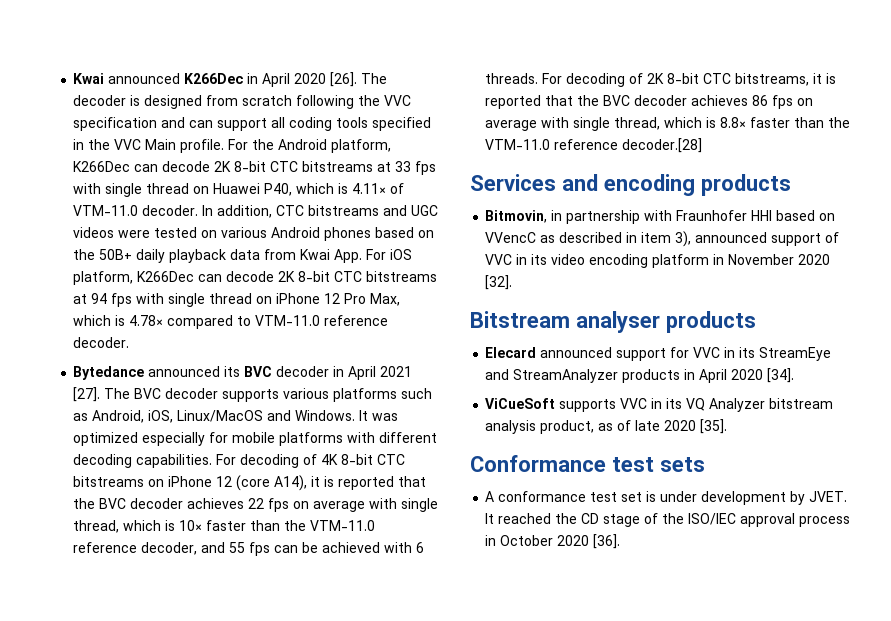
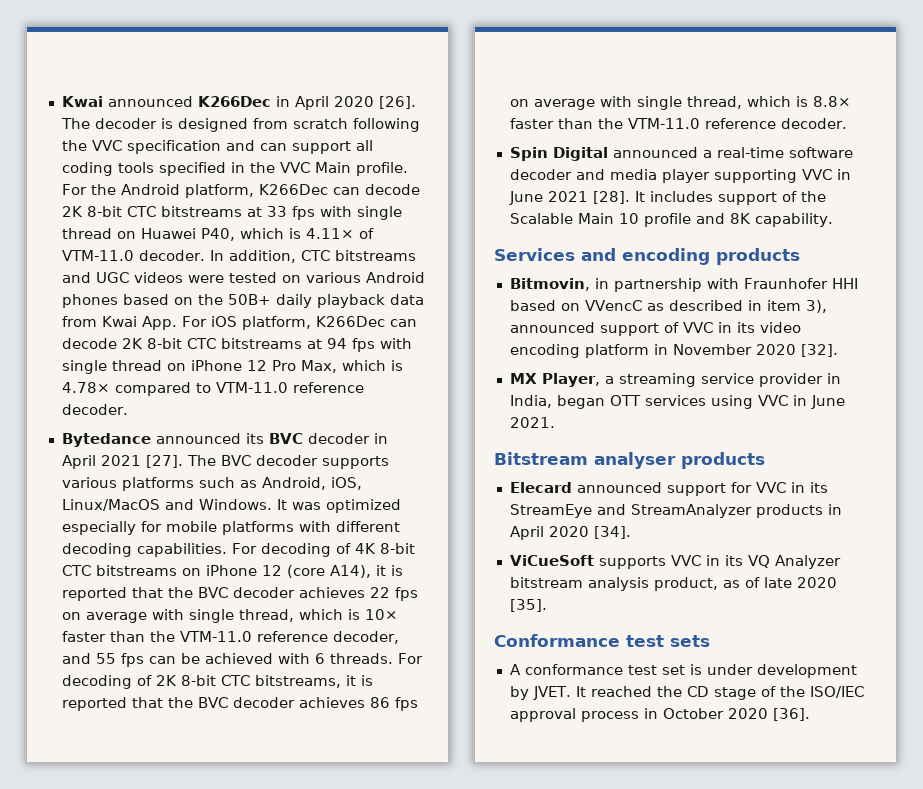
- For decoding of 2K 8-bit CTC bitstreams, it is reported that the BVC decoder achieves 86 fps on average with single thread, which is 8.8× faster than the VTM-11.0 reference decoder.[28]
+ For decoding of 2K 8-bit CTC bitstreams, it is reported that the BVC decoder achieves 86 fps on average with single thread, which is 8.8× faster than the VTM-11.0 reference decoder.
+ Spin Digital announced a real-time software decoder and media player supporting VVC in June 2021 [28]. It includes support of the Scalable Main 10 profile and 8K capability.
+ MX Player, a streaming service provider in India, began OTT services using VVC in June 2021.

